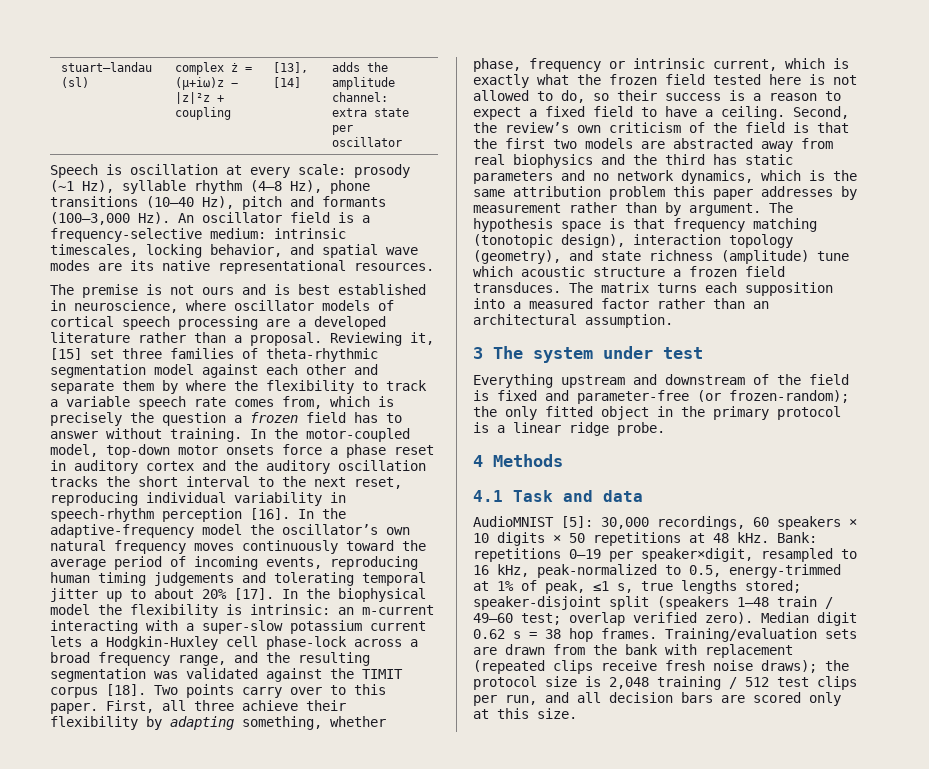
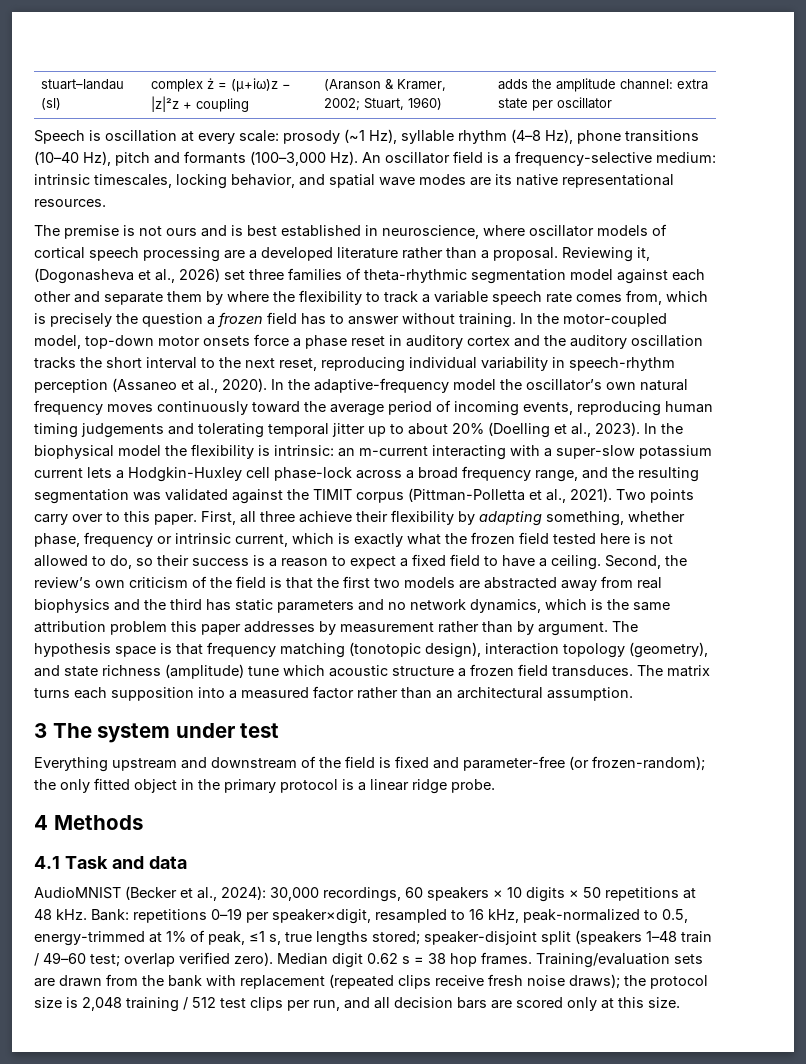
- stuart–landau (sl) | complex ż = (μ+iω)z − |z|²z + coupling | [13], [14] | adds the amplitude channel: extra state per oscillator
+ stuart–landau (sl) | complex ż = (μ+iω)z − |z|²z + coupling | (Aranson & Kramer, 2002; Stuart, 1960) | adds the amplitude channel: extra state per oscillator
- Reviewing it, [15] set three families of theta-rhythmic segmentation model against each other and separate them by where the flexibility to track a variable speech rate comes from, which is precisely the question a frozen field has to answer without training.
+ Reviewing it, (Dogonasheva et al., 2026) set three families of theta-rhythmic segmentation model against each other and separate them by where the flexibility to track a variable speech rate comes from, which is precisely the question a frozen field has to answer without training.
- In the motor-coupled model, top-down motor onsets force a phase reset in auditory cortex and the auditory oscillation tracks the short interval to the next reset, reproducing individual variability in speech-rhythm perception [16].
+ In the motor-coupled model, top-down motor onsets force a phase reset in auditory cortex and the auditory oscillation tracks the short interval to the next reset, reproducing individual variability in speech-rhythm perception (Assaneo et al., 2020).
- In the adaptive-frequency model the oscillator’s own natural frequency moves continuously toward the average period of incoming events, reproducing human timing judgements and tolerating temporal jitter up to about 20% [17].
+ In the adaptive-frequency model the oscillator’s own natural frequency moves continuously toward the average period of incoming events, reproducing human timing judgements and tolerating temporal jitter up to about 20% (Doelling et al., 2023).
- In the biophysical model the flexibility is intrinsic: an m-current interacting with a super-slow potassium current lets a Hodgkin-Huxley cell phase-lock across a broad frequency range, and the resulting segmentation was validated against the TIMIT corpus [18].
+ In the biophysical model the flexibility is intrinsic: an m-current interacting with a super-slow potassium current lets a Hodgkin-Huxley cell phase-lock across a broad frequency range, and the resulting segmentation was validated against the TIMIT corpus (Pittman-Polletta et al., 2021).
- AudioMNIST [5]: 30,000 recordings, 60 speakers × 10 digits × 50 repetitions at 48 kHz.
+ AudioMNIST (Becker et al., 2024): 30,000 recordings, 60 speakers × 10 digits × 50 repetitions at 48 kHz.

